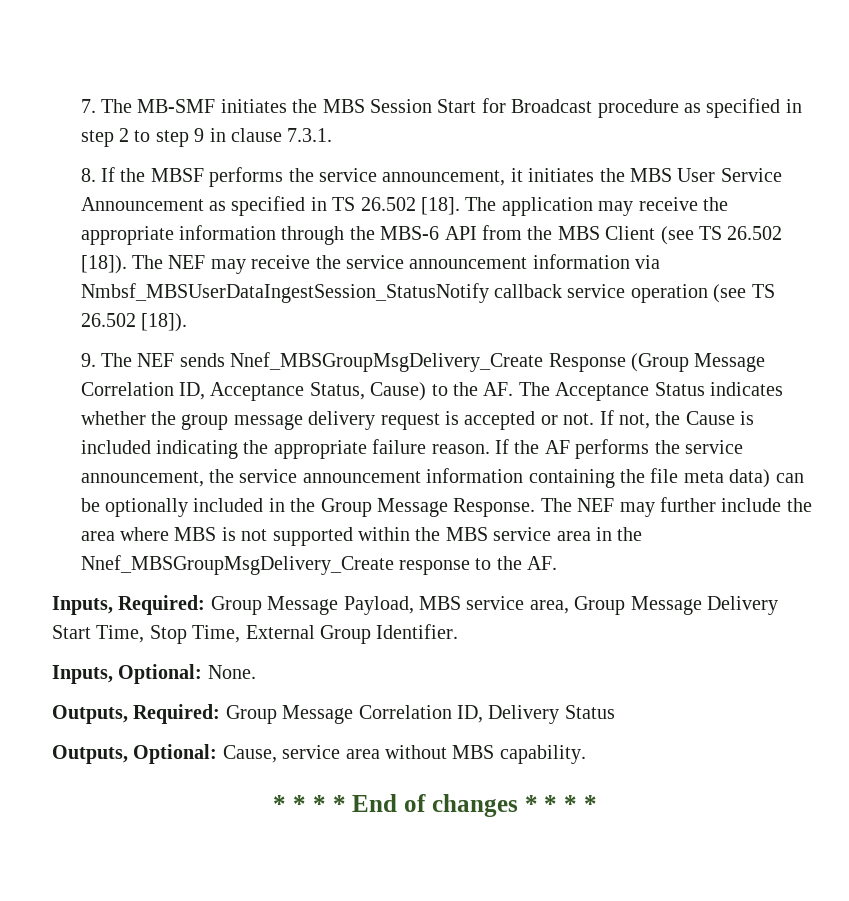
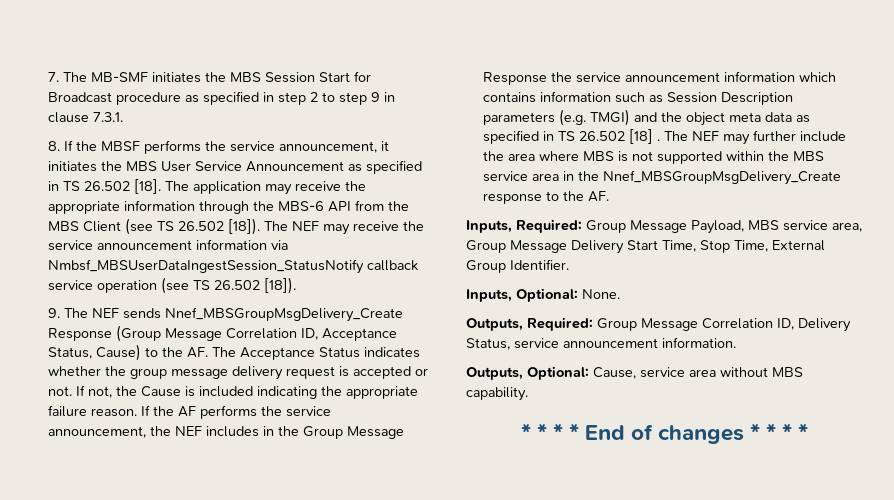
- If the AF performs the service announcement, the service announcement information containing the file meta data) can be optionally included in the Group Message Response.
+ If the AF performs the service announcement, the NEF includes in the Group Message Response the service announcement information which contains information such as Session Description parameters (e.g. TMGI) and the object meta data as specified in TS 26.502 [18] .
- Outputs, Required: Group Message Correlation ID, Delivery Status
+ Outputs, Required: Group Message Correlation ID, Delivery Status, service announcement information.

